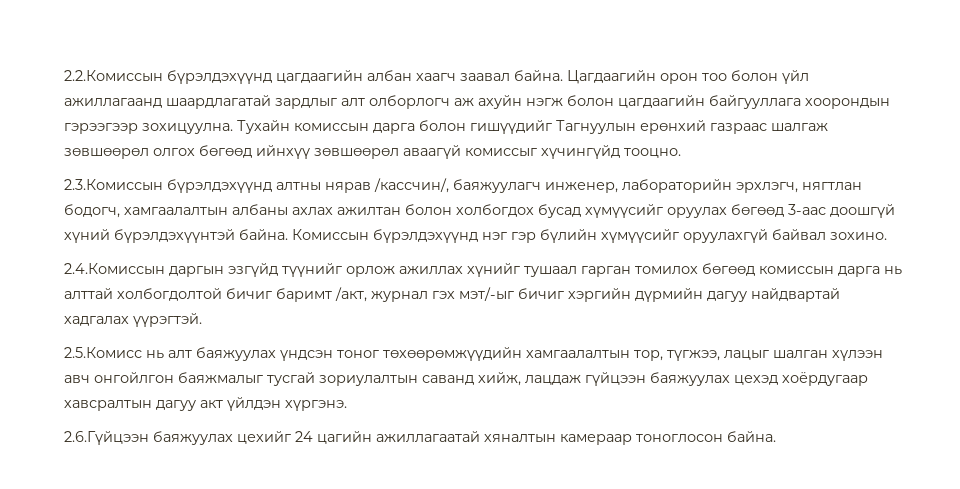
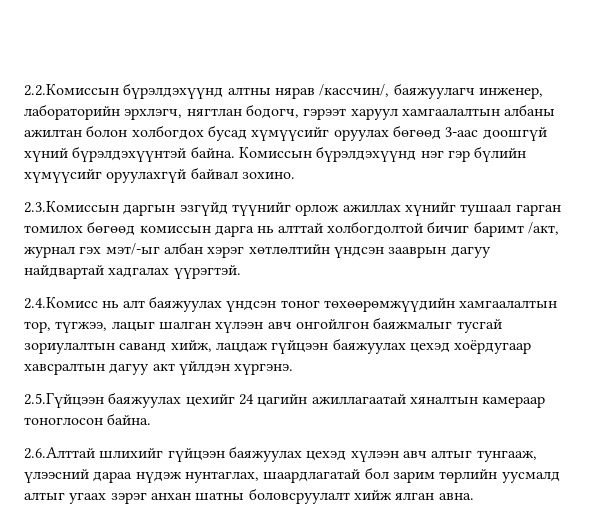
- 2.2.Комиссын бүрэлдэхүүнд цагдаагийн албан хаагч заавал байна. Цагдаагийн орон тоо болон үйл ажиллагаанд шаардлагатай зардлыг алт олборлогч аж ахуйн нэгж болон цагдаагийн байгууллага хоорондын гэрээгээр зохицуулна. Тухайн комиссын дарга болон гишүүдийг Тагнуулын ерөнхий газраас шалгаж зөвшөөрөл олгох бөгөөд ийнхүү зөвшөөрөл аваагүй комиссыг хүчингүйд тооцно.
- 2.3.Комиссын бүрэлдэхүүнд алтны нярав /кассчин/, баяжуулагч инженер, лабораторийн эрхлэгч, нягтлан бодогч, хамгаалалтын албаны ахлах ажилтан болон холбогдох бусад хүмүүсийг оруулах бөгөөд 3-аас доошгүй хүний бүрэлдэхүүнтэй байна.
+ 2.2.Комиссын бүрэлдэхүүнд алтны нярав /кассчин/, баяжуулагч инженер, лабораторийн эрхлэгч, нягтлан бодогч, гэрээт харуул хамгаалалтын албаны ажилтан болон холбогдох бусад хүмүүсийг оруулах бөгөөд 3-аас доошгүй хүний бүрэлдэхүүнтэй байна.
- 2.4.Комиссын даргын эзгүйд түүнийг орлож ажиллах хүнийг тушаал гарган томилох бөгөөд комиссын дарга нь алттай холбогдолтой бичиг баримт /акт, журнал гэх мэт/-ыг бичиг хэргийн дүрмийн дагуу найдвартай хадгалах үүрэгтэй.
+ 2.3.Комиссын даргын эзгүйд түүнийг орлож ажиллах хүнийг тушаал гарган томилох бөгөөд комиссын дарга нь алттай холбогдолтой бичиг баримт /акт, журнал гэх мэт/-ыг албан хэрэг хөтлөлтийн үндсэн зааврын дагуу найдвартай хадгалах үүрэгтэй.
- 2.5.Комисс нь алт баяжуулах үндсэн тоног төхөөрөмжүүдийн хамгаалалтын тор, түгжээ, лацыг шалган хүлээн авч онгойлгон баяжмалыг тусгай зориулалтын саванд хийж, лацдаж гүйцээн баяжуулах цехэд хоёрдугаар хавсралтын дагуу акт үйлдэн хүргэнэ.
+ 2.4.Комисс нь алт баяжуулах үндсэн тоног төхөөрөмжүүдийн хамгаалалтын тор, түгжээ, лацыг шалган хүлээн авч онгойлгон баяжмалыг тусгай зориулалтын саванд хийж, лацдаж гүйцээн баяжуулах цехэд хоёрдугаар хавсралтын дагуу акт үйлдэн хүргэнэ.
- 2.6.Гүйцээн баяжуулах цехийг 24 цагийн ажиллагаатай хяналтын камераар тоноглосон байна.
+ 2.5.Гүйцээн баяжуулах цехийг 24 цагийн ажиллагаатай хяналтын камераар тоноглосон байна.
+ 2.6.Алттай шлихийг гүйцээн баяжуулах цехэд хүлээн авч алтыг тунгааж, үлээсний дараа нүдэж нунтаглах, шаардлагатай бол зарим төрлийн уусмалд алтыг угаах зэрэг анхан шатны боловсруулалт хийж ялган авна.

